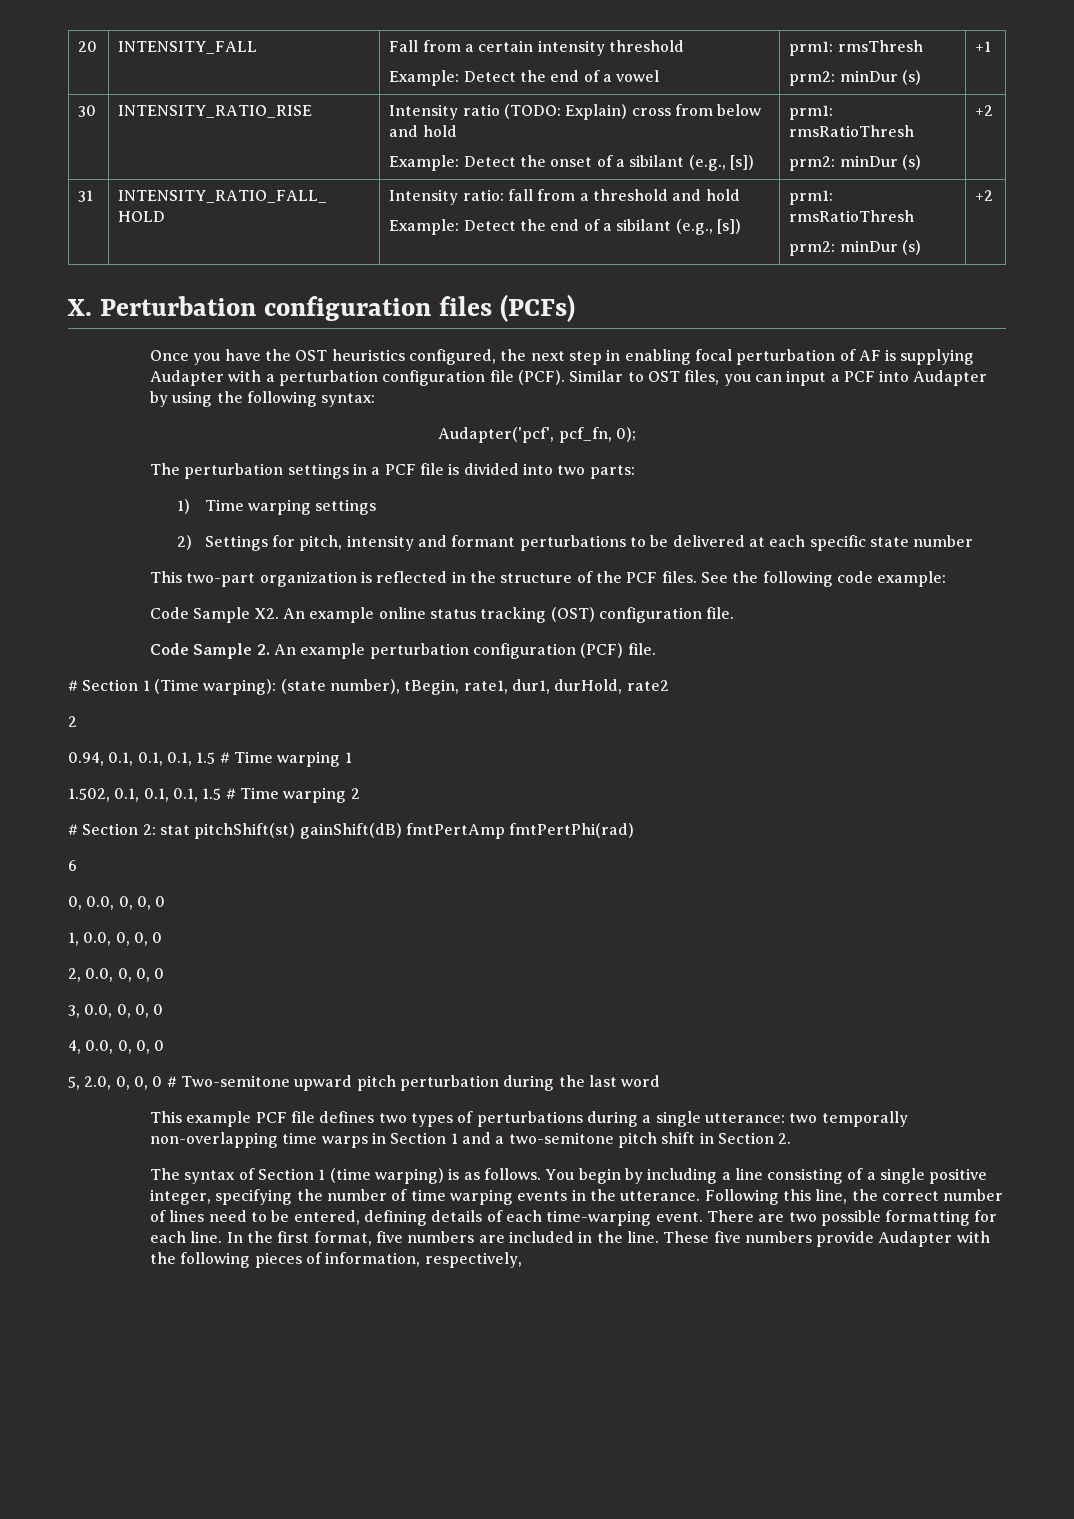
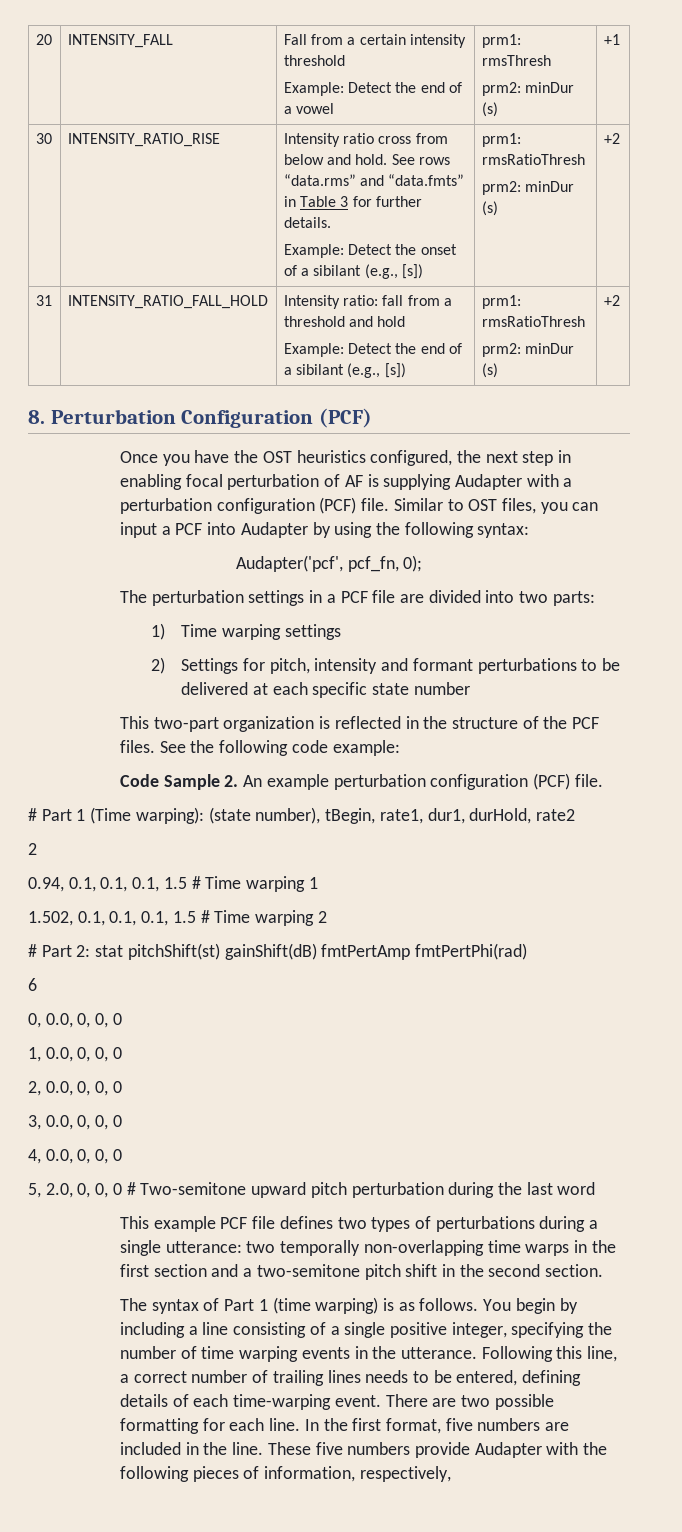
- 30 | INTENSITY_RATIO_RISE | Intensity ratio (TODO: Explain) cross from below and hold
+ 30 | INTENSITY_RATIO_RISE | Intensity ratio cross from below and hold. See rows “data.rms” and “data.fmts” in Table 3 for further details.
- X. Perturbation configuration files (PCFs)
+ 8. Perturbation Configuration (PCF)
- Once you have the OST heuristics configured, the next step in enabling focal perturbation of AF is supplying Audapter with a perturbation configuration file (PCF).
+ Once you have the OST heuristics configured, the next step in enabling focal perturbation of AF is supplying Audapter with a perturbation configuration (PCF) file.
- The perturbation settings in a PCF file is divided into two parts:
+ The perturbation settings in a PCF file are divided into two parts:
- Code Sample X2. An example online status tracking (OST) configuration file.
- # Section 1 (Time warping): (state number), tBegin, rate1, dur1, durHold, rate2
+ # Part 1 (Time warping): (state number), tBegin, rate1, dur1, durHold, rate2
- # Section 2: stat pitchShift(st) gainShift(dB) fmtPertAmp fmtPertPhi(rad)
+ # Part 2: stat pitchShift(st) gainShift(dB) fmtPertAmp fmtPertPhi(rad)
- This example PCF file defines two types of perturbations during a single utterance: two temporally non-overlapping time warps in Section 1 and a two-semitone pitch shift in Section 2.
+ This example PCF file defines two types of perturbations during a single utterance: two temporally non-overlapping time warps in the first section and a two-semitone pitch shift in the second section.
- The syntax of Section 1 (time warping) is as follows.
+ The syntax of Part 1 (time warping) is as follows.
- Following this line, the correct number of lines need to be entered, defining details of each time-warping event.
+ Following this line, a correct number of trailing lines needs to be entered, defining details of each time-warping event.

